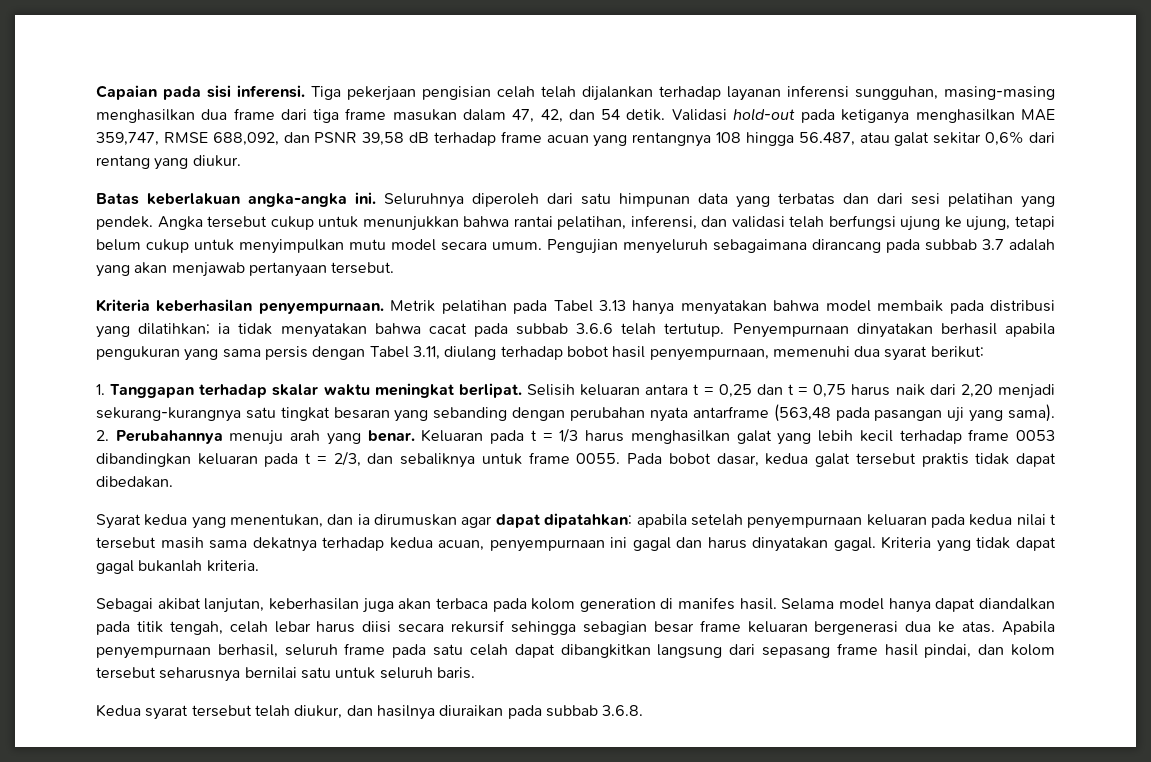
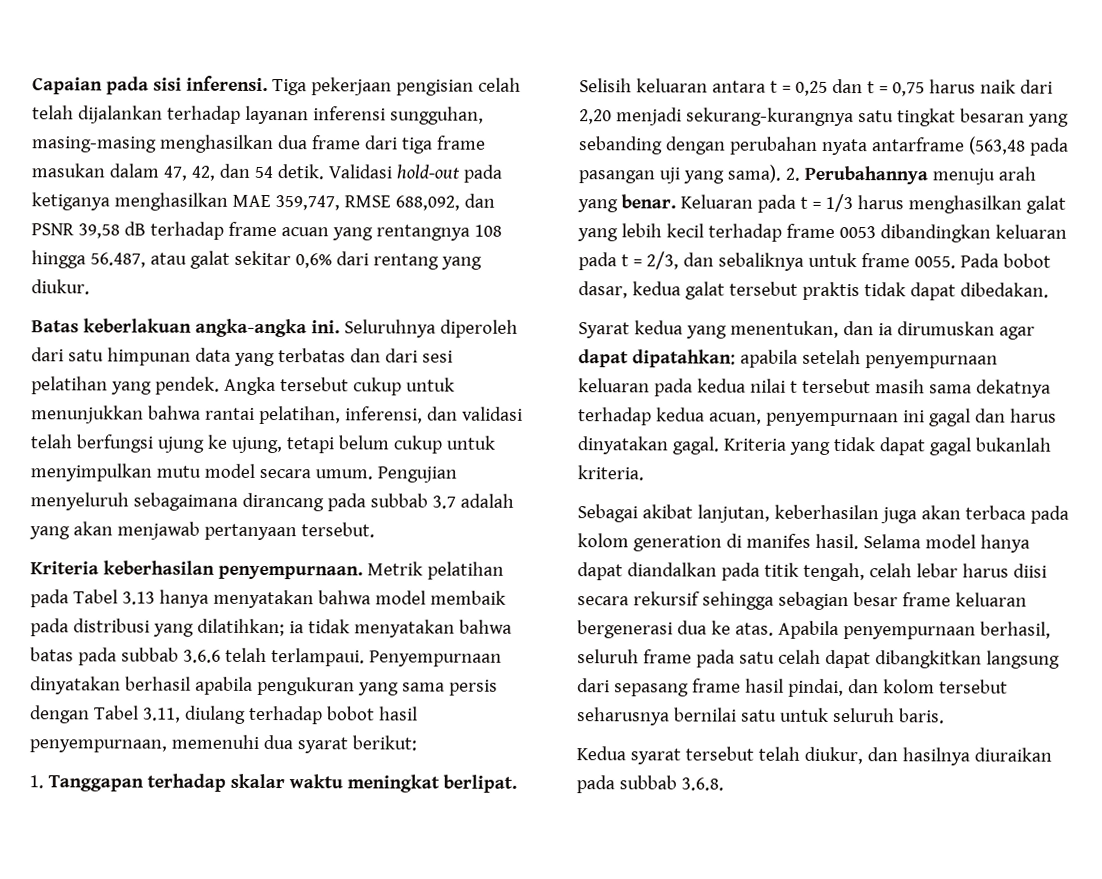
- Metrik pelatihan pada Tabel 3.13 hanya menyatakan bahwa model membaik pada distribusi yang dilatihkan; ia tidak menyatakan bahwa cacat pada subbab 3.6.6 telah tertutup.
+ Metrik pelatihan pada Tabel 3.13 hanya menyatakan bahwa model membaik pada distribusi yang dilatihkan; ia tidak menyatakan bahwa batas pada subbab 3.6.6 telah terlampaui.

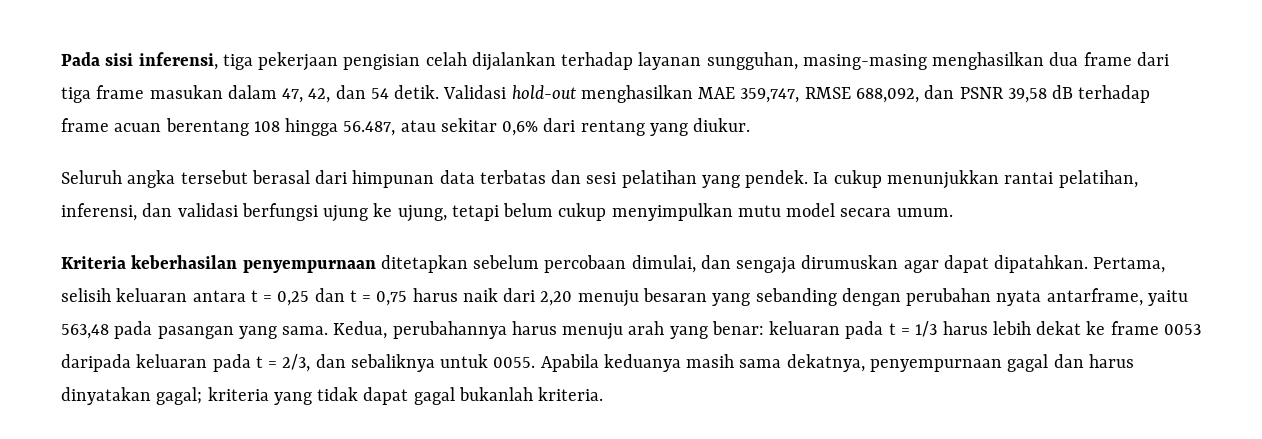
- Capaian pada sisi inferensi. Tiga pekerjaan pengisian celah telah dijalankan terhadap layanan inferensi sungguhan, masing-masing menghasilkan dua frame dari tiga frame masukan dalam 47, 42, dan 54 detik.
+ Pada sisi inferensi, tiga pekerjaan pengisian celah dijalankan terhadap layanan sungguhan, masing-masing menghasilkan dua frame dari tiga frame masukan dalam 47, 42, dan 54 detik.
- Validasi hold-out pada ketiganya menghasilkan MAE 359,747, RMSE 688,092, dan PSNR 39,58 dB terhadap frame acuan yang rentangnya 108 hingga 56.487, atau galat sekitar 0,6% dari rentang yang diukur.
+ Validasi hold-out menghasilkan MAE 359,747, RMSE 688,092, dan PSNR 39,58 dB terhadap frame acuan berentang 108 hingga 56.487, atau sekitar 0,6% dari rentang yang diukur.
- Batas keberlakuan angka-angka ini. Seluruhnya diperoleh dari satu himpunan data yang terbatas dan dari sesi pelatihan yang pendek.
+ Seluruh angka tersebut berasal dari himpunan data terbatas dan sesi pelatihan yang pendek.
- Angka tersebut cukup untuk menunjukkan bahwa rantai pelatihan, inferensi, dan validasi telah berfungsi ujung ke ujung, tetapi belum cukup untuk menyimpulkan mutu model secara umum. Pengujian menyeluruh sebagaimana dirancang pada subbab 3.7 adalah yang akan menjawab pertanyaan tersebut.
- Kriteria keberhasilan penyempurnaan. Metrik pelatihan pada Tabel 3.13 hanya menyatakan bahwa model membaik pada distribusi yang dilatihkan; ia tidak menyatakan bahwa batas pada subbab 3.6.6 telah terlampaui. Penyempurnaan dinyatakan berhasil apabila pengukuran yang sama persis dengan Tabel 3.11, diulang terhadap bobot hasil penyempurnaan, memenuhi dua syarat berikut:
- 1. Tanggapan terhadap skalar waktu meningkat berlipat. Selisih keluaran antara t = 0,25 dan t = 0,75 harus naik dari 2,20 menjadi sekurang-kurangnya satu tingkat besaran yang sebanding dengan perubahan nyata antarframe (563,48 pada pasangan uji yang sama). 2. Perubahannya menuju arah yang benar. Keluaran pada t = 1/3 harus menghasilkan galat yang lebih kecil terhadap frame 0053 dibandingkan keluaran pada t = 2/3, dan sebaliknya untuk frame 0055. Pada bobot dasar, kedua galat tersebut praktis tidak dapat dibedakan.
- Syarat kedua yang menentukan, dan ia dirumuskan agar dapat dipatahkan: apabila setelah penyempurnaan keluaran pada kedua nilai t tersebut masih sama dekatnya terhadap kedua acuan, penyempurnaan ini gagal dan harus dinyatakan gagal. Kriteria yang tidak dapat gagal bukanlah kriteria.
+ Ia cukup menunjukkan rantai pelatihan, inferensi, dan validasi berfungsi ujung ke ujung, tetapi belum cukup menyimpulkan mutu model secara umum.
+ Kriteria keberhasilan penyempurnaan ditetapkan sebelum percobaan dimulai, dan sengaja dirumuskan agar dapat dipatahkan. Pertama, selisih keluaran antara t = 0,25 dan t = 0,75 harus naik dari 2,20 menuju besaran yang sebanding dengan perubahan nyata antarframe, yaitu 563,48 pada pasangan yang sama. Kedua, perubahannya harus menuju arah yang benar: keluaran pada t = 1/3 harus lebih dekat ke frame 0053 daripada keluaran pada t = 2/3, dan sebaliknya untuk 0055. Apabila keduanya masih sama dekatnya, penyempurnaan gagal dan harus dinyatakan gagal; kriteria yang tidak dapat gagal bukanlah kriteria.
- Sebagai akibat lanjutan, keberhasilan juga akan terbaca pada kolom generation di manifes hasil. Selama model hanya dapat diandalkan pada titik tengah, celah lebar harus diisi secara rekursif sehingga sebagian besar frame keluaran bergenerasi dua ke atas. Apabila penyempurnaan berhasil, seluruh frame pada satu celah dapat dibangkitkan langsung dari sepasang frame hasil pindai, dan kolom tersebut seharusnya bernilai satu untuk seluruh baris.
- Kedua syarat tersebut telah diukur, dan hasilnya diuraikan pada subbab 3.6.8.

